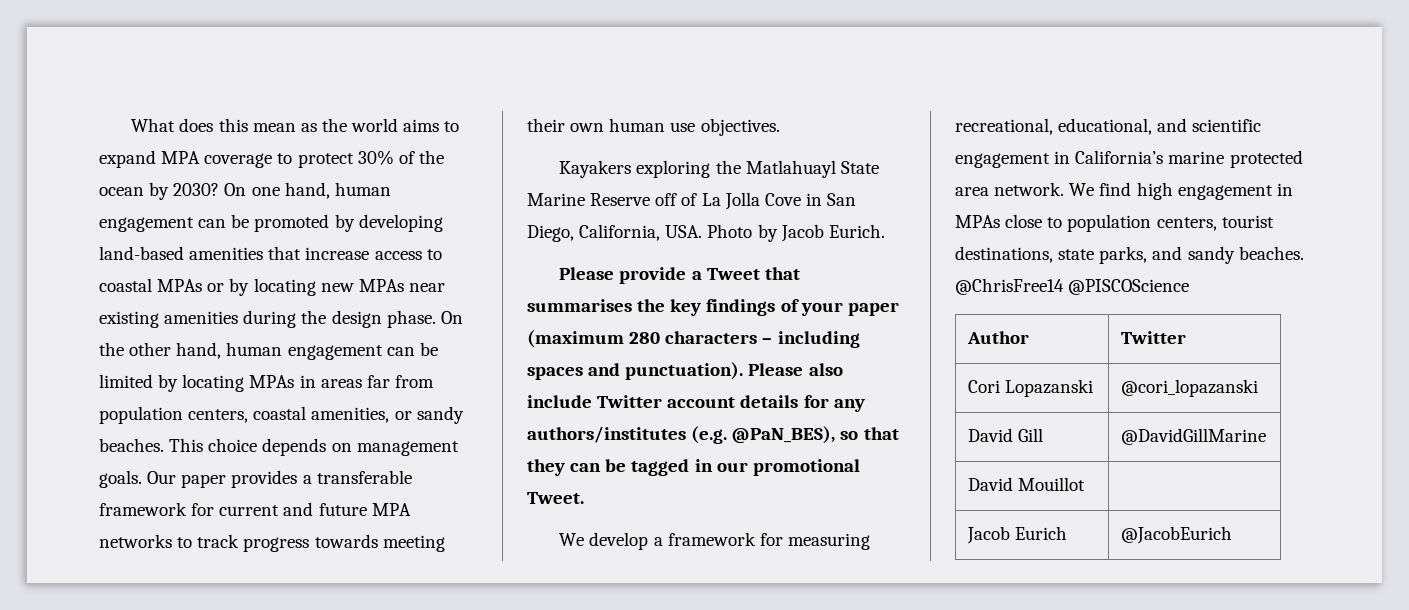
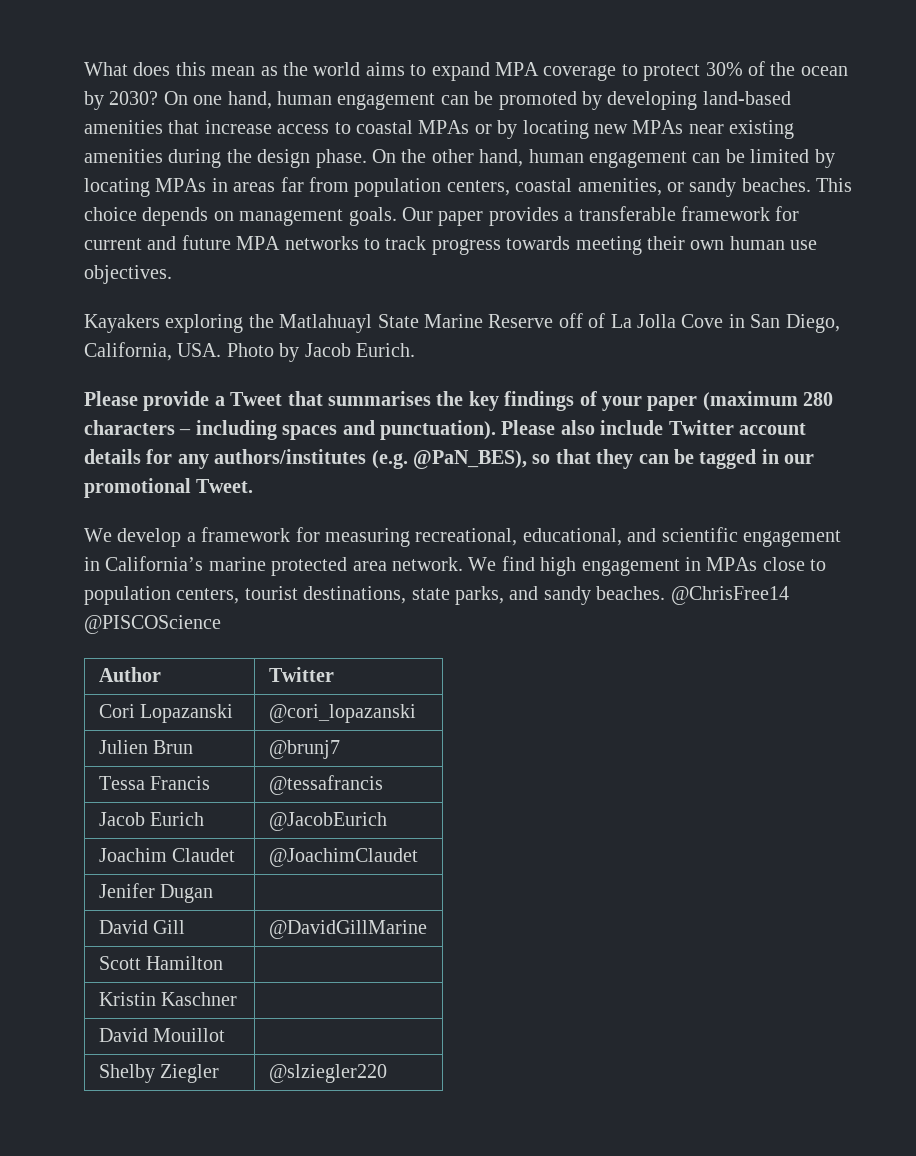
+ Julien Brun | @brunj7
+ Tessa Francis | @tessafrancis
+ Jacob Eurich | @JacobEurich
+ Joachim Claudet | @JoachimClaudet
+ Jenifer Dugan |
+ Scott Hamilton |
+ Kristin Kaschner |
- Jacob Eurich | @JacobEurich
+ Shelby Ziegler | @slziegler220

